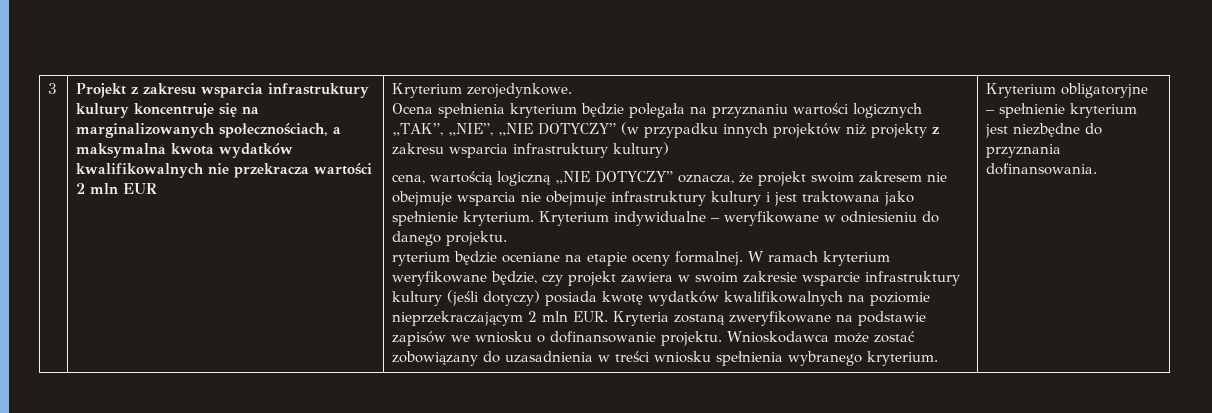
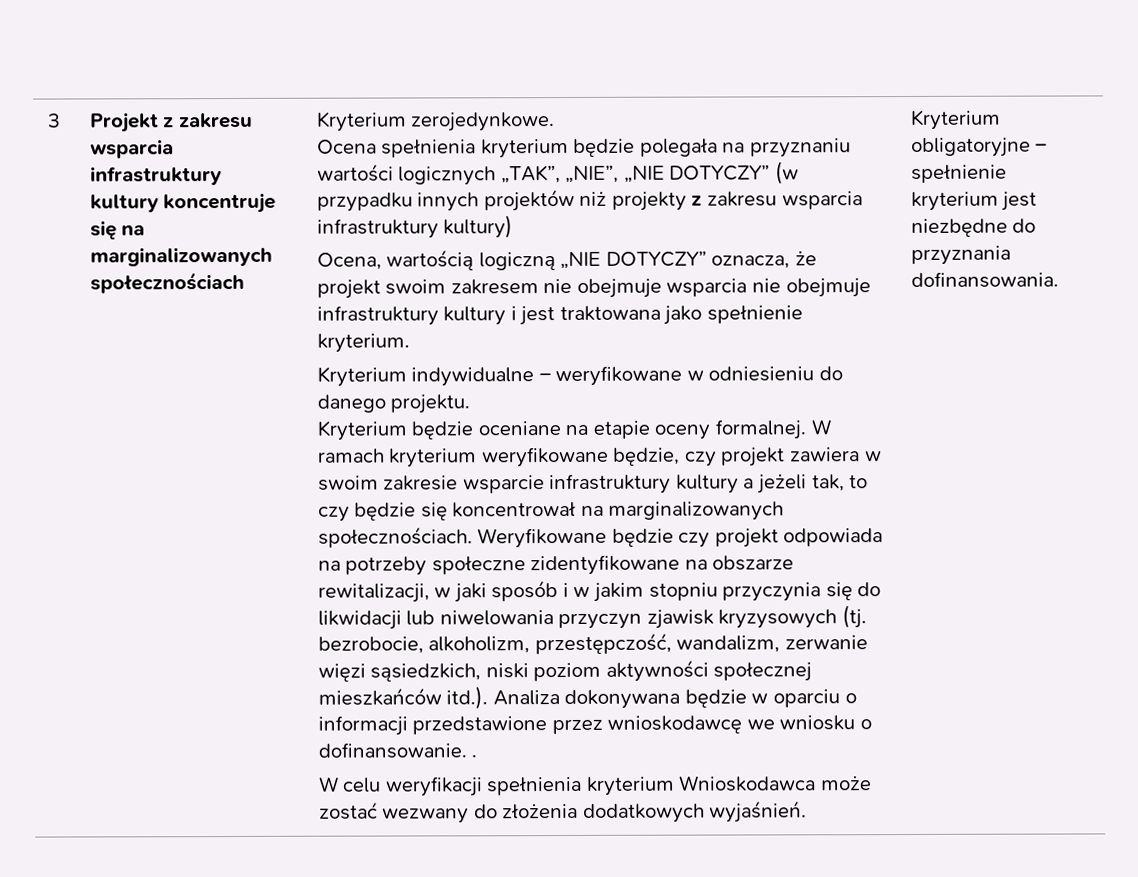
- Projekt z zakresu wsparcia infrastruktury kultury koncentruje się na marginalizowanych społecznościach, a maksymalna kwota wydatków kwalifikowalnych nie przekracza wartości 2 mln EUR
+ Projekt z zakresu wsparcia infrastruktury kultury koncentruje się na marginalizowanych społecznościach
- cena, wartością logiczną „NIE DOTYCZY” oznacza, że projekt swoim zakresem nie obejmuje wsparcia nie obejmuje infrastruktury kultury i jest traktowana jako spełnienie kryterium. Kryterium indywidualne – weryfikowane w odniesieniu do danego projektu.
+ Ocena, wartością logiczną „NIE DOTYCZY” oznacza, że projekt swoim zakresem nie obejmuje wsparcia nie obejmuje infrastruktury kultury i jest traktowana jako spełnienie kryterium.
+ Kryterium indywidualne – weryfikowane w odniesieniu do danego projektu.
- ryterium będzie oceniane na etapie oceny formalnej.
+ Kryterium będzie oceniane na etapie oceny formalnej.
- W ramach kryterium weryfikowane będzie, czy projekt zawiera w swoim zakresie wsparcie infrastruktury kultury (jeśli dotyczy) posiada kwotę wydatków kwalifikowalnych na poziomie nieprzekraczającym 2 mln EUR. Kryteria zostaną zweryfikowane na podstawie zapisów we wniosku o dofinansowanie projektu. Wnioskodawca może zostać zobowiązany do uzasadnienia w treści wniosku spełnienia wybranego kryterium.
+ W ramach kryterium weryfikowane będzie, czy projekt zawiera w swoim zakresie wsparcie infrastruktury kultury a jeżeli tak, to czy będzie się koncentrował na marginalizowanych społecznościach. Weryfikowane będzie czy projekt odpowiada na potrzeby społeczne zidentyfikowane na obszarze rewitalizacji, w jaki sposób i w jakim stopniu przyczynia się do likwidacji lub niwelowania przyczyn zjawisk kryzysowych (tj. bezrobocie, alkoholizm, przestępczość, wandalizm, zerwanie więzi sąsiedzkich, niski poziom aktywności społecznej mieszkańców itd.). Analiza dokonywana będzie w oparciu o informacji przedstawione przez wnioskodawcę we wniosku o dofinansowanie. .
+ W celu weryfikacji spełnienia kryterium Wnioskodawca może zostać wezwany do złożenia dodatkowych wyjaśnień.

